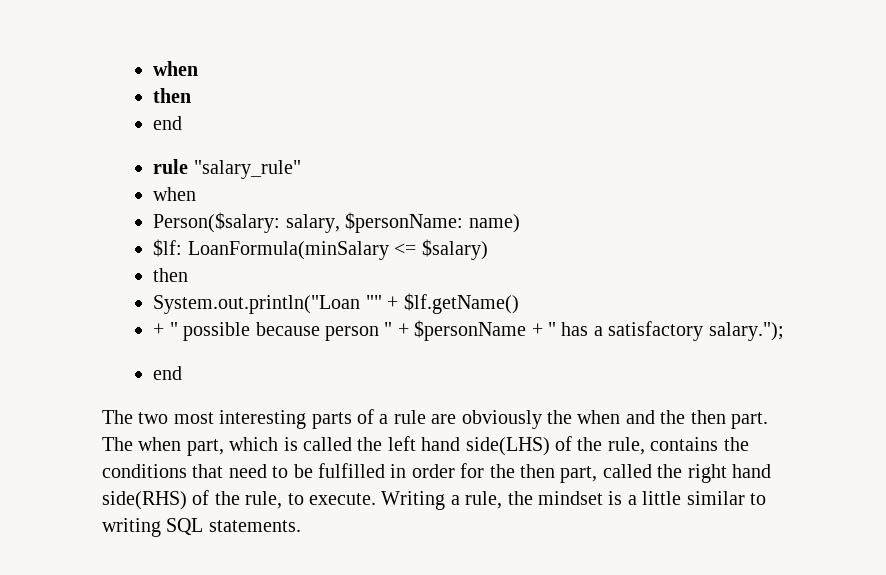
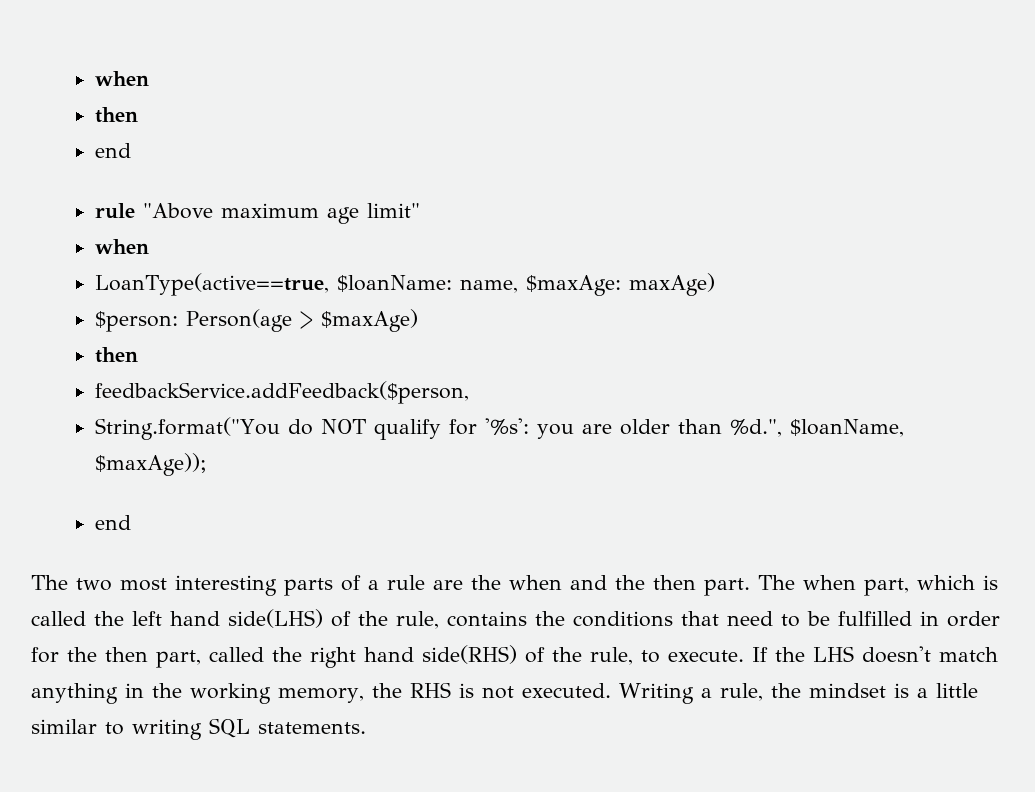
- rule "salary_rule"
+ rule "Above maximum age limit"
  when
- Person($salary: salary, $personName: name)
- $lf: LoanFormula(minSalary <= $salary)
+ LoanType(active==true, $loanName: name, $maxAge: maxAge)
+ $person: Person(age > $maxAge)
  then
- System.out.println("Loan "" + $lf.getName()
- + " possible because person " + $personName + " has a satisfactory salary.");
+ feedbackService.addFeedback($person,
+ String.format("You do NOT qualify for '%s': you are older than %d.", $loanName, $maxAge));
- The two most interesting parts of a rule are obviously the when and the then part.
+ The two most interesting parts of a rule are the when and the then part.
+ If the LHS doesn't match anything in the working memory, the RHS is not executed.

